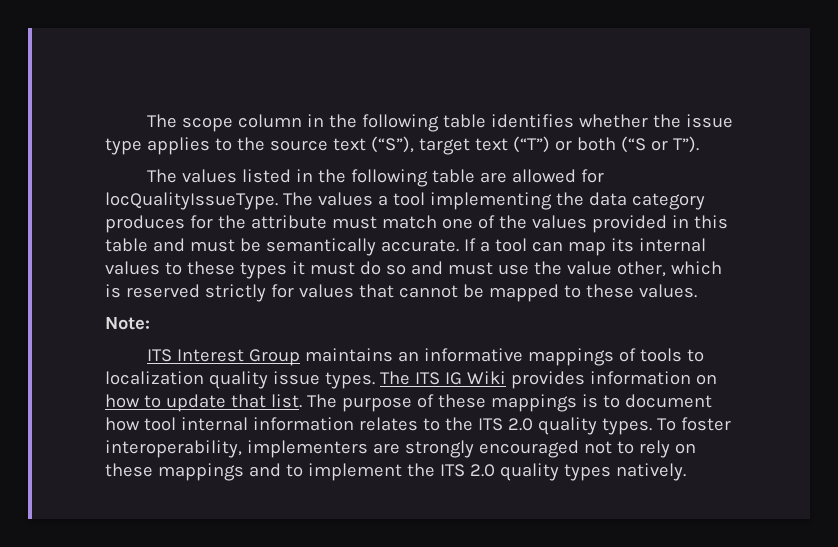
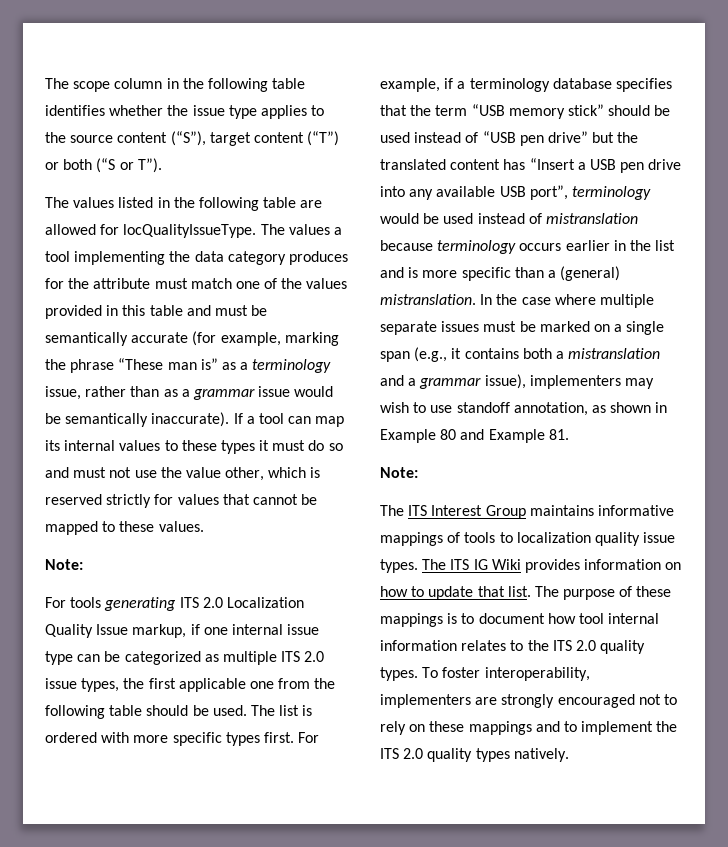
- The scope column in the following table identifies whether the issue type applies to the source text (“S”), target text (“T”) or both (“S or T”).
+ The scope column in the following table identifies whether the issue type applies to the source content (“S”), target content (“T”) or both (“S or T”).
- The values a tool implementing the data category produces for the attribute must match one of the values provided in this table and must be semantically accurate.
+ The values a tool implementing the data category produces for the attribute must match one of the values provided in this table and must be semantically accurate (for example, marking the phrase “These man is” as a terminology issue, rather than as a grammar issue would be semantically inaccurate).
- If a tool can map its internal values to these types it must do so and must use the value other, which is reserved strictly for values that cannot be mapped to these values.
+ If a tool can map its internal values to these types it must do so and must not use the value other, which is reserved strictly for values that cannot be mapped to these values.
- ITS Interest Group maintains an informative mappings of tools to localization quality issue types.
+ For tools generating ITS 2.0 Localization Quality Issue markup, if one internal issue type can be categorized as multiple ITS 2.0 issue types, the first applicable one from the following table should be used. The list is ordered with more specific types first. For example, if a terminology database specifies that the term “USB memory stick” should be used instead of “USB pen drive” but the translated content has “Insert a USB pen drive into any available USB port”, terminology would be used instead of mistranslation because terminology occurs earlier in the list and is more specific than a (general) mistranslation. In the case where multiple separate issues must be marked on a single span (e.g., it contains both a mistranslation and a grammar issue), implementers may wish to use standoff annotation, as shown in Example 80 and Example 81.
+ Note:
+ The ITS Interest Group maintains informative mappings of tools to localization quality issue types.

